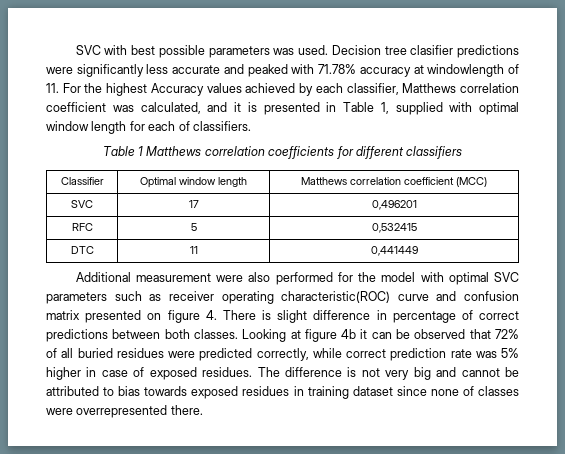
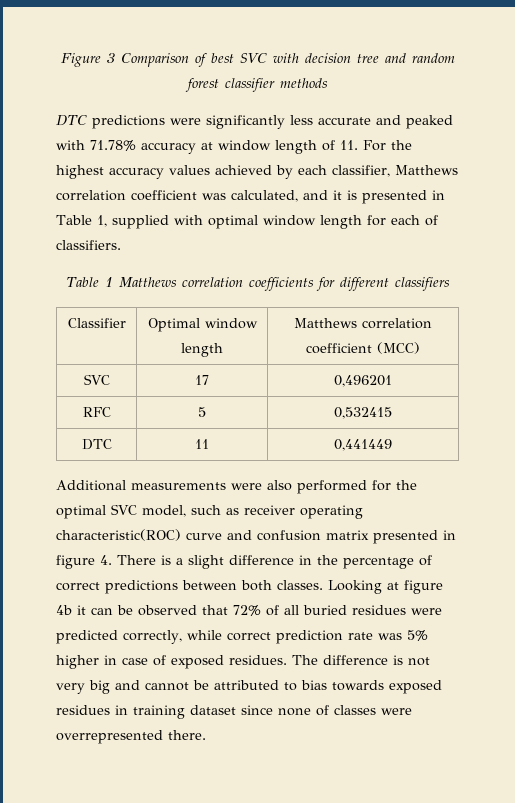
- SVC with best possible parameters was used. Decision tree clasifier predictions were significantly less accurate and peaked with 71.78% accuracy at windowlength of 11. For the highest Accuracy values achieved by each classifier, Matthews correlation coefficient was calculated, and it is presented in Table 1, supplied with optimal window length for each of classifiers.
+ Figure 3 Comparison of best SVC with decision tree and random forest classifier methods
+ DTC predictions were significantly less accurate and peaked with 71.78% accuracy at window length of 11. For the highest accuracy values achieved by each classifier, Matthews correlation coefficient was calculated, and it is presented in Table 1, supplied with optimal window length for each of classifiers.
- Additional measurement were also performed for the model with optimal SVC parameters such as receiver operating characteristic(ROC) curve and confusion matrix presented on figure 4. There is slight difference in percentage of correct predictions between both classes.
+ Additional measurements were also performed for the optimal SVC model, such as receiver operating characteristic(ROC) curve and confusion matrix presented in figure 4. There is a slight difference in the percentage of correct predictions between both classes.

